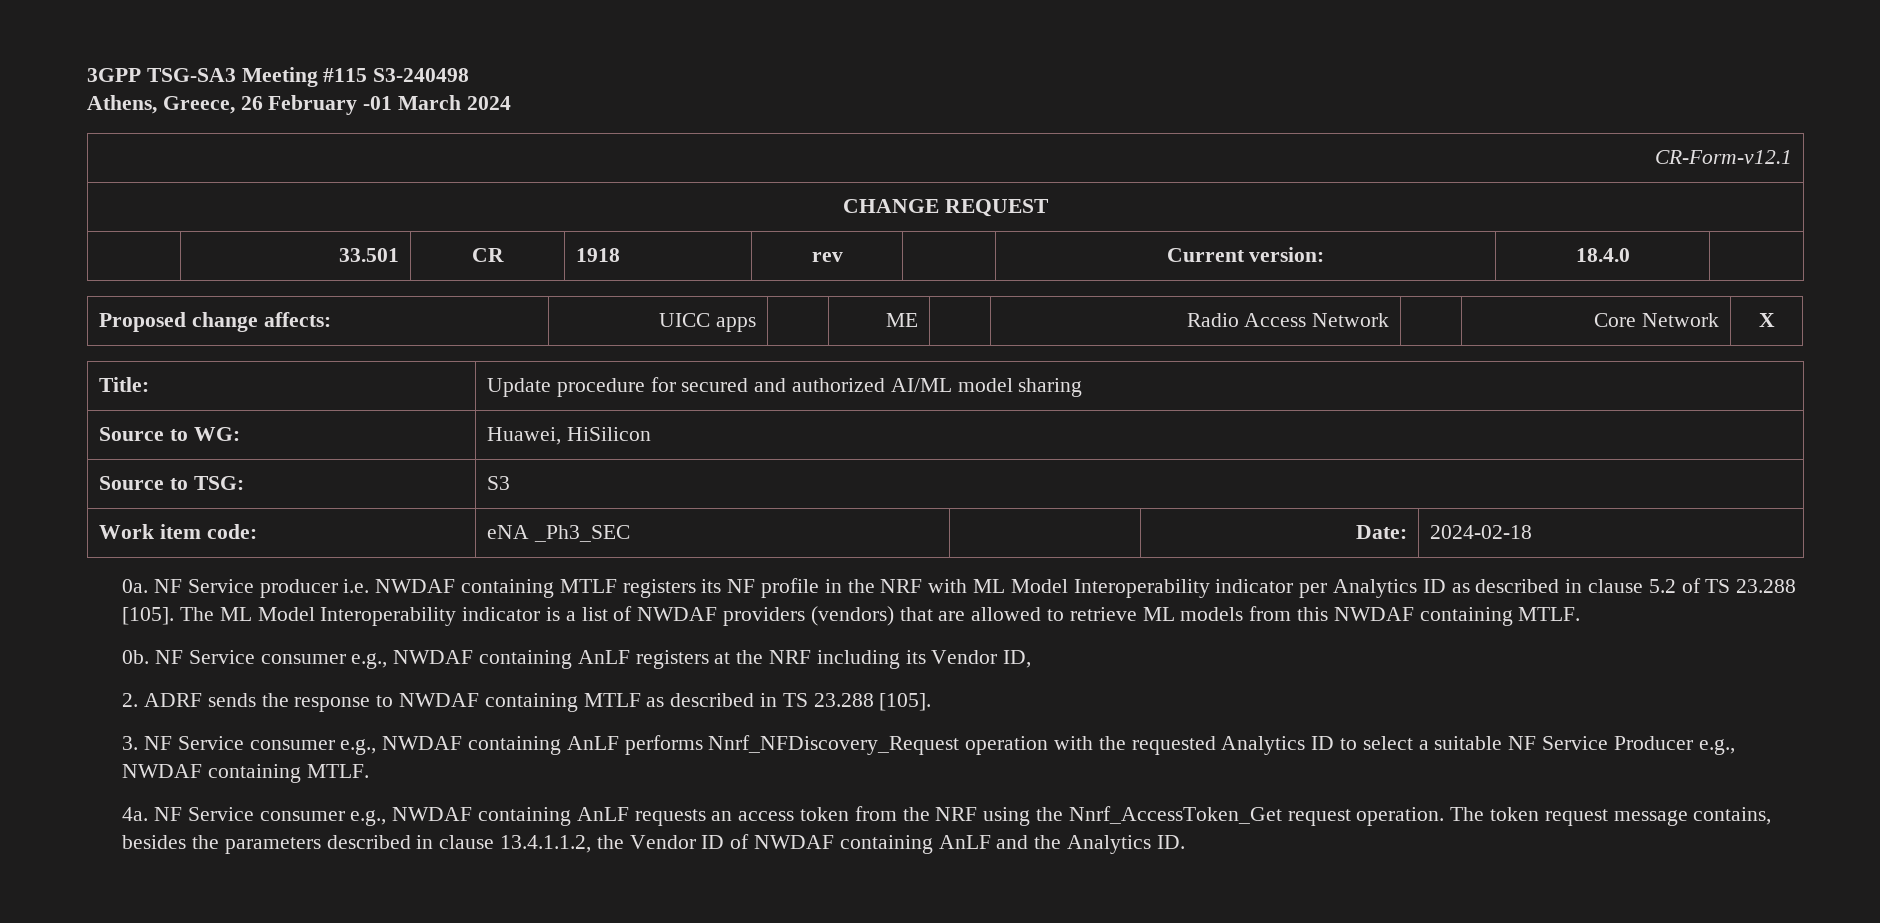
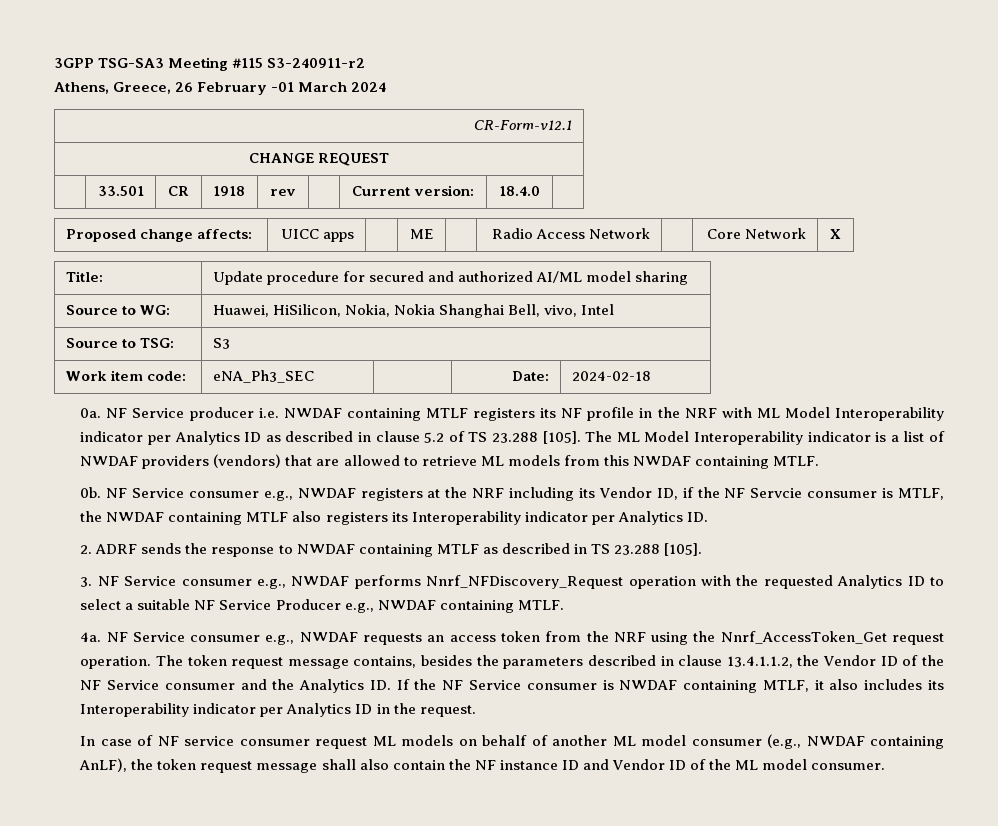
- 3GPP TSG-SA3 Meeting #115 S3-240498
+ 3GPP TSG-SA3 Meeting #115 S3-240911-r2
- Source to WG: | Huawei, HiSilicon
+ Source to WG: | Huawei, HiSilicon, Nokia, Nokia Shanghai Bell, vivo, Intel
- Work item code: | eNA _Ph3_SEC | | Date: | 2024-02-18
+ Work item code: | eNA_Ph3_SEC | | Date: | 2024-02-18
- NF Service consumer e.g., NWDAF containing AnLF registers at the NRF including its Vendor ID,
+ NF Service consumer e.g., NWDAF registers at the NRF including its Vendor ID, if the NF Servcie consumer is MTLF, the NWDAF containing MTLF also registers its Interoperability indicator per Analytics ID.
- 3. NF Service consumer e.g., NWDAF containing AnLF performs Nnrf_NFDiscovery_Request operation with the requested Analytics ID to select a suitable NF Service Producer e.g., NWDAF containing MTLF.
+ 3. NF Service consumer e.g., NWDAF performs Nnrf_NFDiscovery_Request operation with the requested Analytics ID to select a suitable NF Service Producer e.g., NWDAF containing MTLF.
- NF Service consumer e.g., NWDAF containing AnLF requests an access token from the NRF using the Nnrf_AccessToken_Get request operation.
+ NF Service consumer e.g., NWDAF requests an access token from the NRF using the Nnrf_AccessToken_Get request operation.
- The token request message contains, besides the parameters described in clause 13.4.1.1.2, the Vendor ID of NWDAF containing AnLF and the Analytics ID.
+ The token request message contains, besides the parameters described in clause 13.4.1.1.2, the Vendor ID of the NF Service consumer and the Analytics ID. If the NF Service consumer is NWDAF containing MTLF, it also includes its Interoperability indicator per Analytics ID in the request.
+ In case of NF service consumer request ML models on behalf of another ML model consumer (e.g., NWDAF containing AnLF), the token request message shall also contain the NF instance ID and Vendor ID of the ML model consumer.

